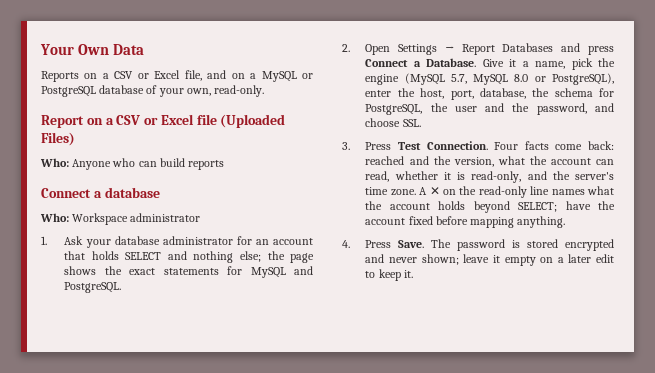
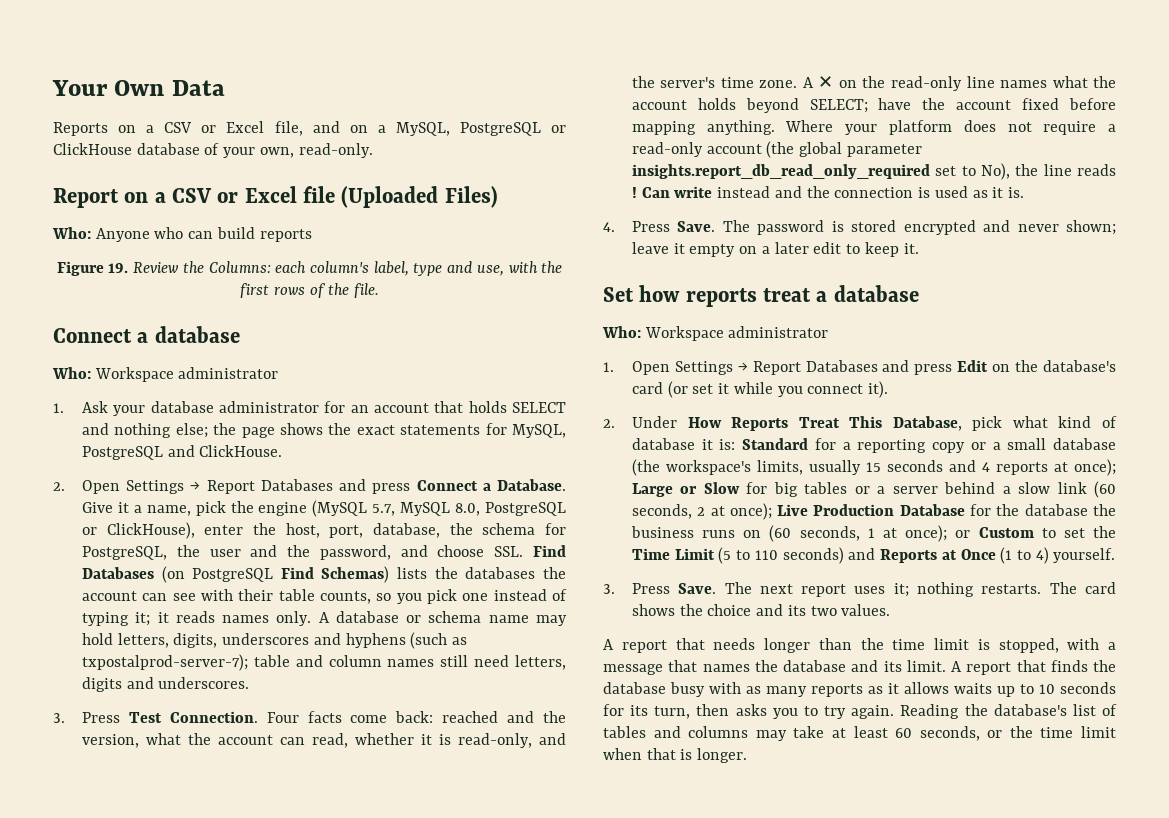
- Reports on a CSV or Excel file, and on a MySQL or PostgreSQL database of your own, read-only.
+ Reports on a CSV or Excel file, and on a MySQL, PostgreSQL or ClickHouse database of your own, read-only.
+ Figure 19. Review the Columns: each column's label, type and use, with the first rows of the file.
- 1. Ask your database administrator for an account that holds SELECT and nothing else; the page shows the exact statements for MySQL and PostgreSQL.
+ 1. Ask your database administrator for an account that holds SELECT and nothing else; the page shows the exact statements for MySQL, PostgreSQL and ClickHouse.
- Give it a name, pick the engine (MySQL 5.7, MySQL 8.0 or PostgreSQL), enter the host, port, database, the schema for PostgreSQL, the user and the password, and choose SSL.
+ Give it a name, pick the engine (MySQL 5.7, MySQL 8.0, PostgreSQL or ClickHouse), enter the host, port, database, the schema for PostgreSQL, the user and the password, and choose SSL. Find Databases (on PostgreSQL Find Schemas) lists the databases the account can see with their table counts, so you pick one instead of typing it; it reads names only. A database or schema name may hold letters, digits, underscores and hyphens (such as txpostalprod-server-7); table and column names still need letters, digits and underscores.
+ Where your platform does not require a read-only account (the global parameter insights.report_db_read_only_required set to No), the line reads ! Can write instead and the connection is used as it is.
+ Set how reports treat a database
+ Who: Workspace administrator
+ 1. Open Settings → Report Databases and press Edit on the database's card (or set it while you connect it).
+ 2. Under How Reports Treat This Database, pick what kind of database it is: Standard for a reporting copy or a small database (the workspace's limits, usually 15 seconds and 4 reports at once); Large or Slow for big tables or a server behind a slow link (60 seconds, 2 at once); Live Production Database for the database the business runs on (60 seconds, 1 at once); or Custom to set the Time Limit (5 to 110 seconds) and Reports at Once (1 to 4) yourself.
+ 3. Press Save. The next report uses it; nothing restarts. The card shows the choice and its two values.
+ A report that needs longer than the time limit is stopped, with a message that names the database and its limit. A report that finds the database busy with as many reports as it allows waits up to 10 seconds for its turn, then asks you to try again. Reading the database's list of tables and columns may take at least 60 seconds, or the time limit when that is longer.

